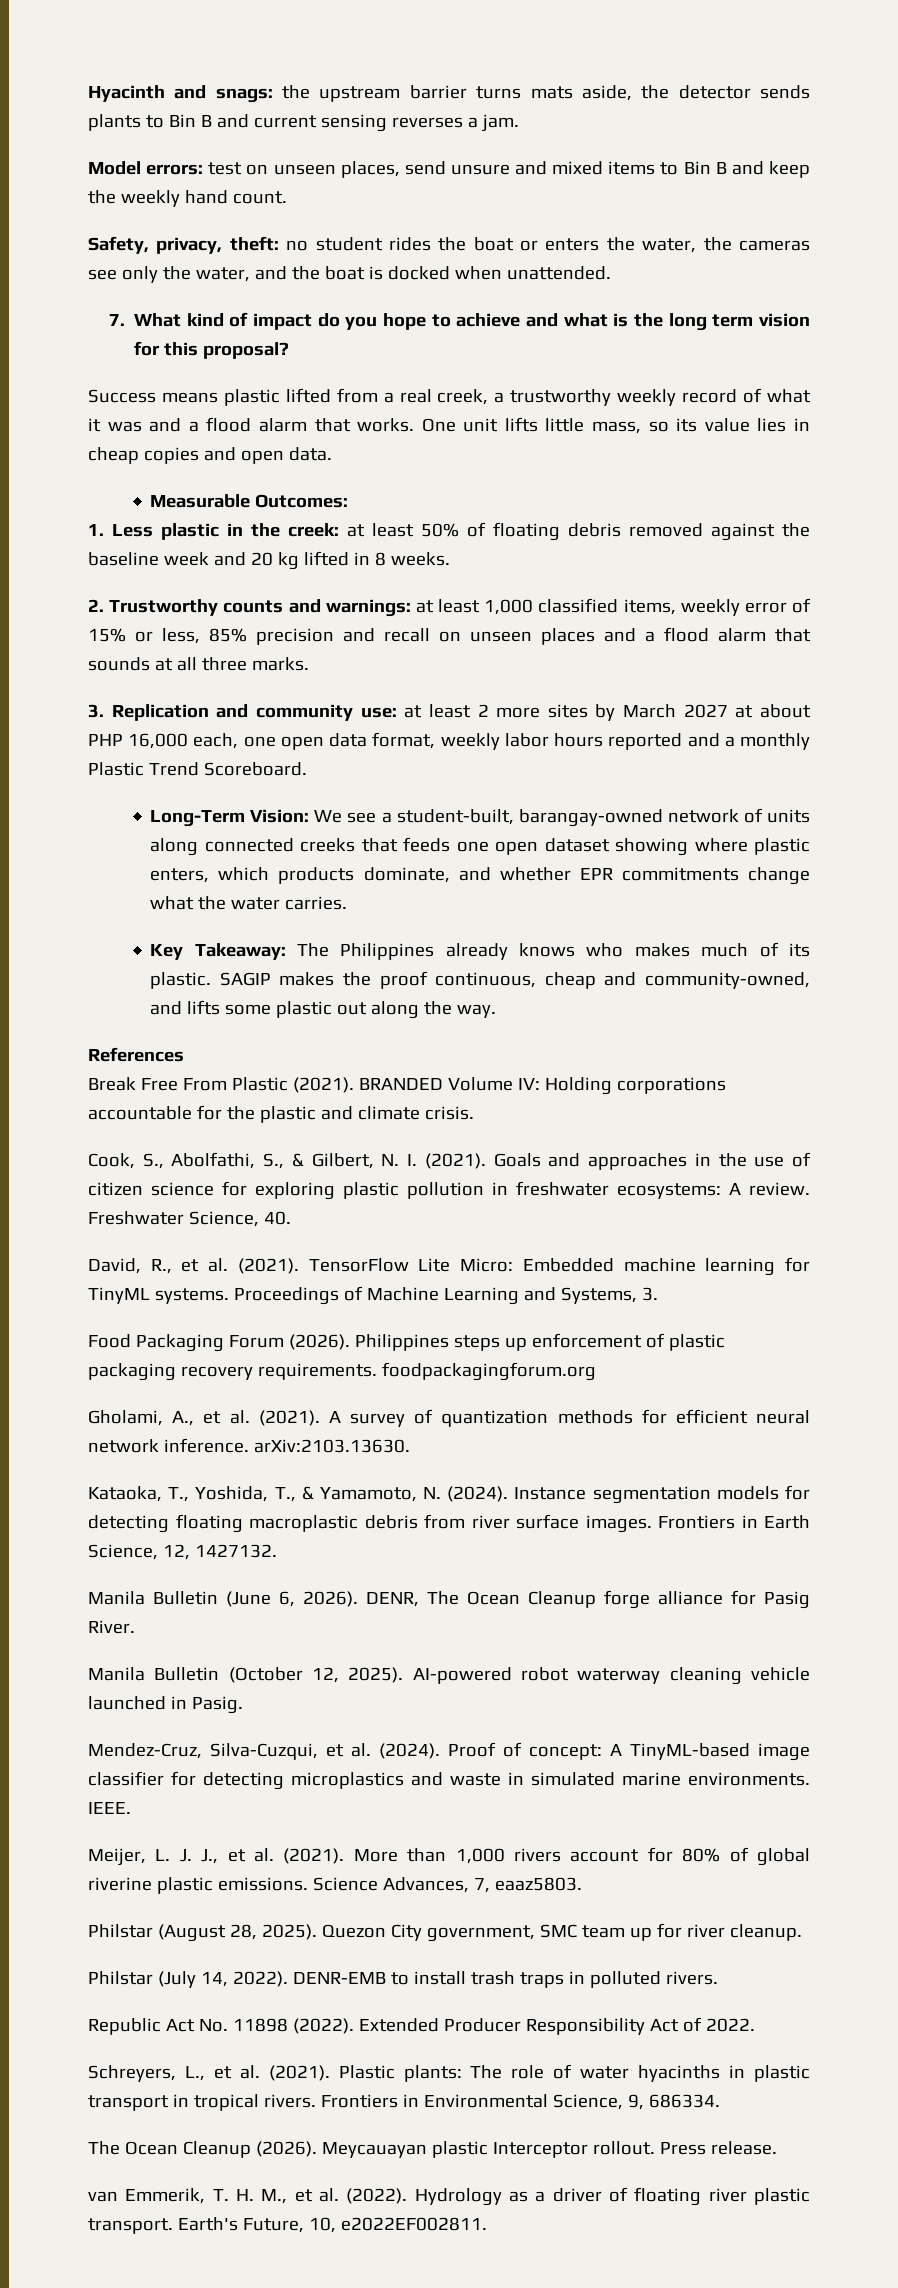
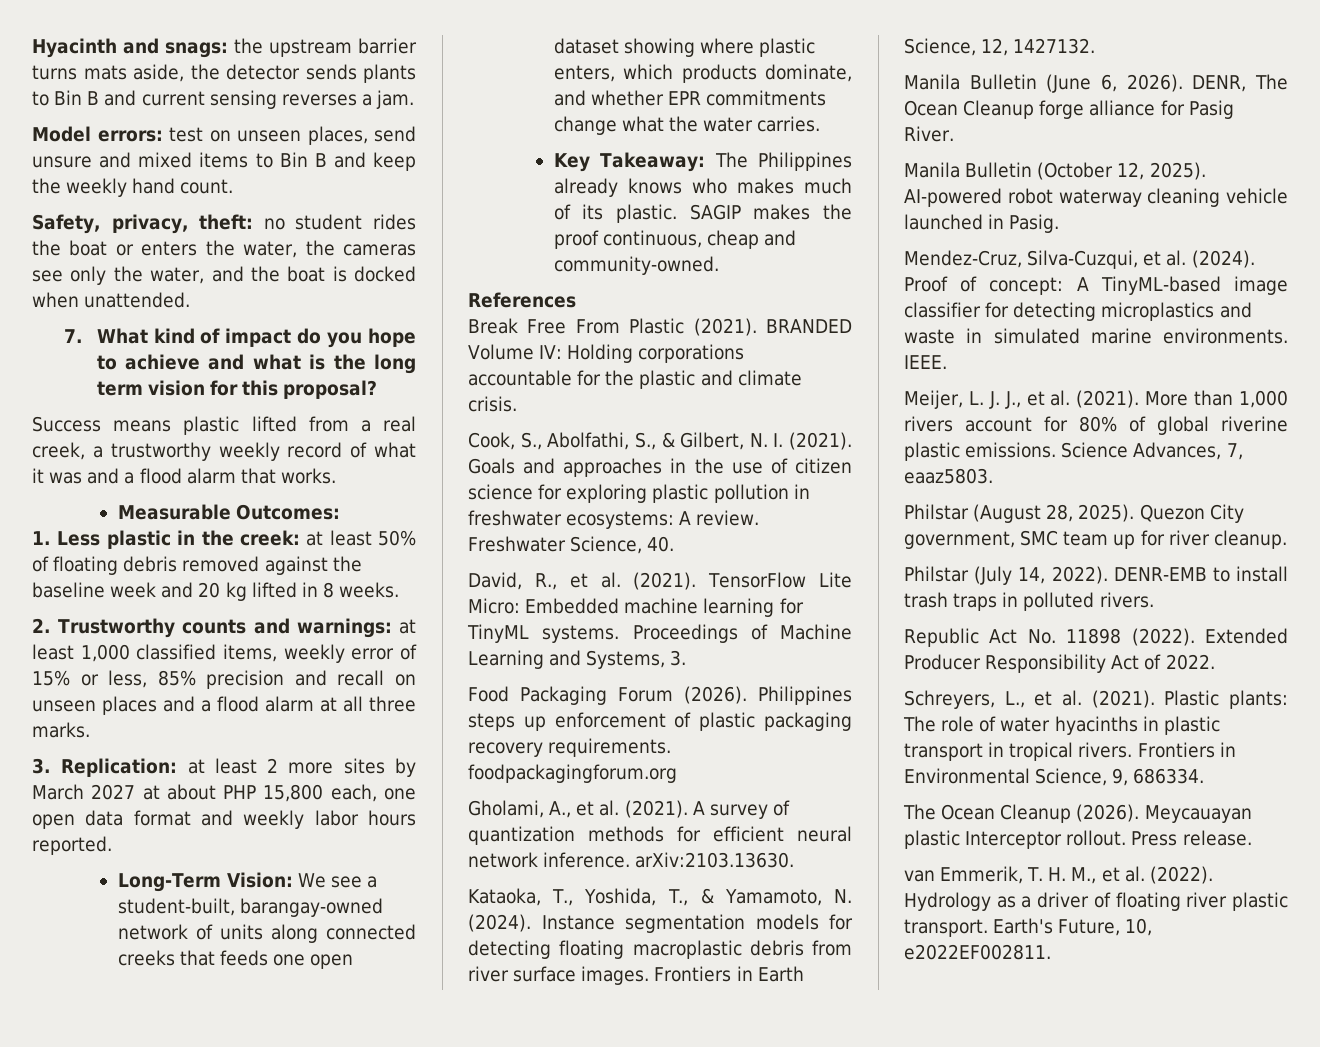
- One unit lifts little mass, so its value lies in cheap copies and open data.
- 2. Trustworthy counts and warnings: at least 1,000 classified items, weekly error of 15% or less, 85% precision and recall on unseen places and a flood alarm that sounds at all three marks.
+ 2. Trustworthy counts and warnings: at least 1,000 classified items, weekly error of 15% or less, 85% precision and recall on unseen places and a flood alarm at all three marks.
- 3. Replication and community use: at least 2 more sites by March 2027 at about PHP 16,000 each, one open data format, weekly labor hours reported and a monthly Plastic Trend Scoreboard.
+ 3. Replication: at least 2 more sites by March 2027 at about PHP 15,800 each, one open data format and weekly labor hours reported.
- SAGIP makes the proof continuous, cheap and community-owned, and lifts some plastic out along the way.
+ SAGIP makes the proof continuous, cheap and community-owned.

